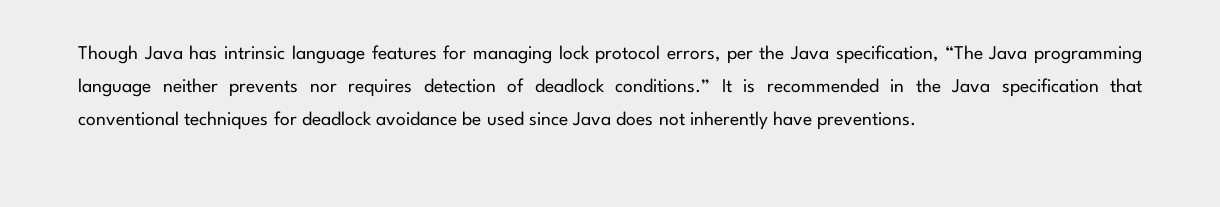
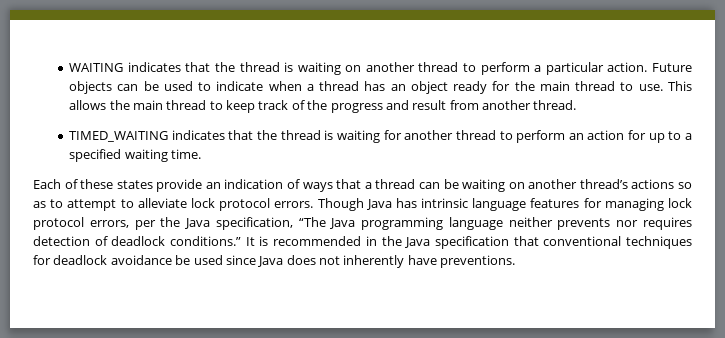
+ WAITING indicates that the thread is waiting on another thread to perform a particular action. Future objects can be used to indicate when a thread has an object ready for the main thread to use. This allows the main thread to keep track of the progress and result from another thread.
+ TIMED_WAITING indicates that the thread is waiting for another thread to perform an action for up to a specified waiting time.
+ Each of these states provide an indication of ways that a thread can be waiting on another thread’s actions so as to attempt to alleviate lock protocol errors.

